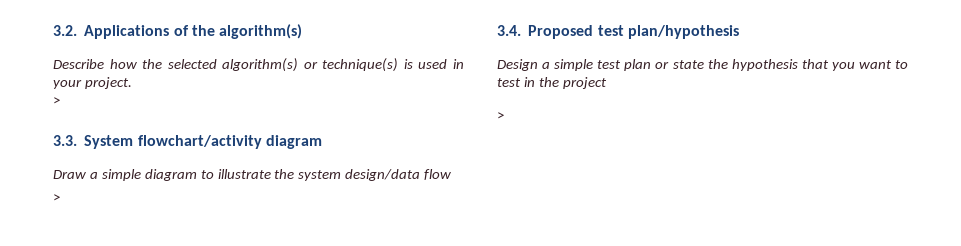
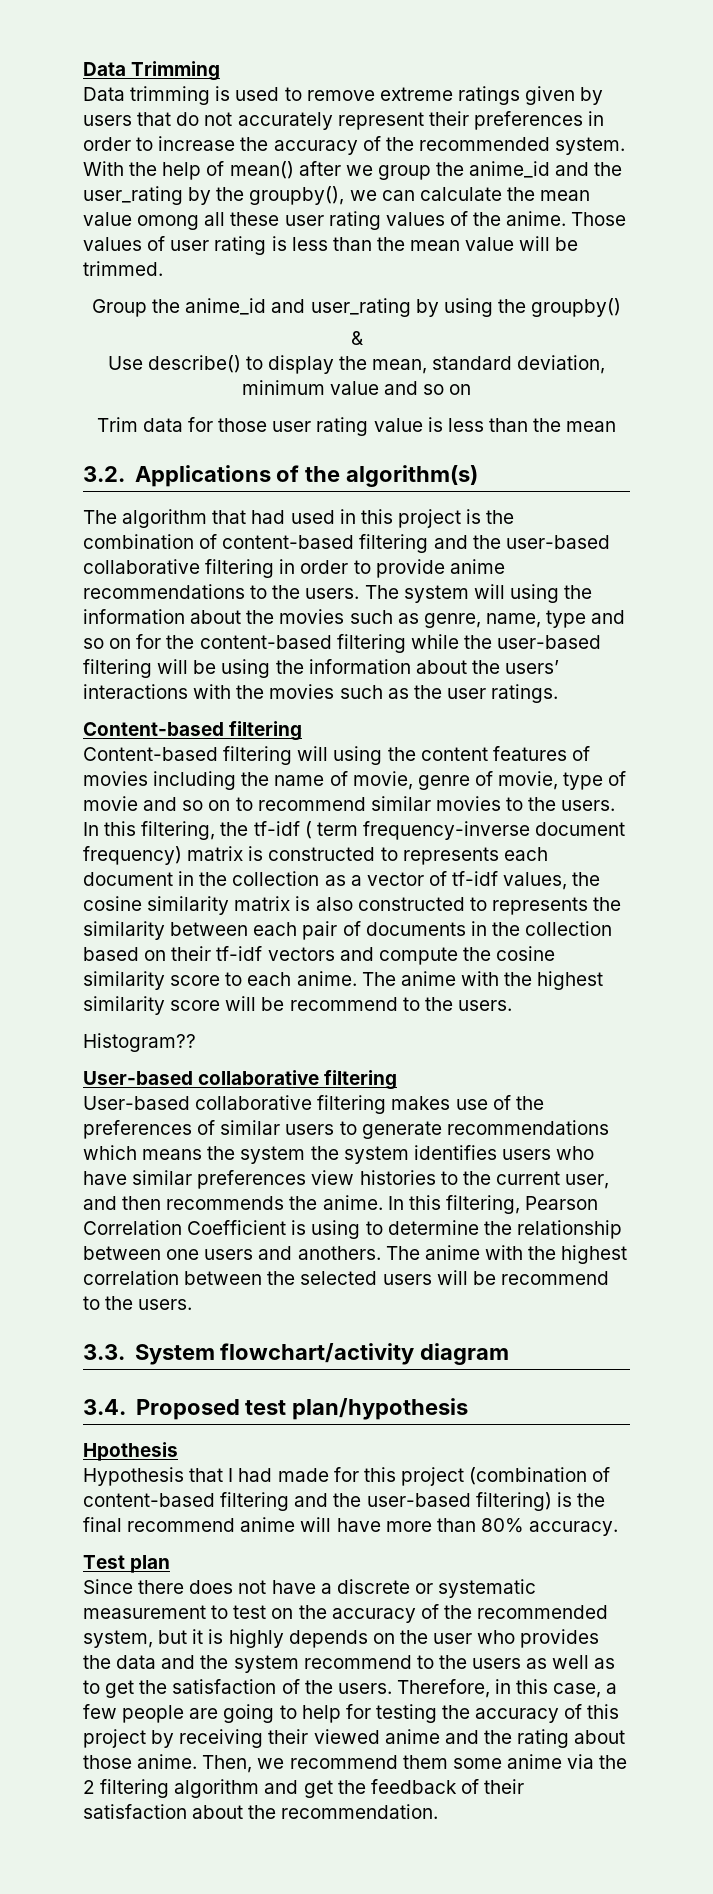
+ Data Trimming
+ Data trimming is used to remove extreme ratings given by users that do not accurately represent their preferences in order to increase the accuracy of the recommended system. With the help of mean() after we group the anime_id and the user_rating by the groupby(), we can calculate the mean value omong all these user rating values of the anime. Those values of user rating is less than the mean value will be trimmed.
+ Group the anime_id and user_rating by using the groupby()
+ &
+ Use describe() to display the mean, standard deviation, minimum value and so on
+ Trim data for those user rating value is less than the mean
- Describe how the selected algorithm(s) or technique(s) is used in your project.
- >
+ The algorithm that had used in this project is the combination of content-based filtering and the user-based collaborative filtering in order to provide anime recommendations to the users. The system will using the information about the movies such as genre, name, type and so on for the content-based filtering while the user-based filtering will be using the information about the users’ interactions with the movies such as the user ratings.
+ Content-based filtering
+ Content-based filtering will using the content features of movies including the name of movie, genre of movie, type of movie and so on to recommend similar movies to the users. In this filtering, the tf-idf ( term frequency-inverse document frequency) matrix is constructed to represents each document in the collection as a vector of tf-idf values, the cosine similarity matrix is also constructed to represents the similarity between each pair of documents in the collection based on their tf-idf vectors and compute the cosine similarity score to each anime. The anime with the highest similarity score will be recommend to the users.
+ Histogram??
+ User-based collaborative filtering
+ User-based collaborative filtering makes use of the preferences of similar users to generate recommendations which means the system the system identifies users who have similar preferences view histories to the current user, and then recommends the anime. In this filtering, Pearson Correlation Coefficient is using to determine the relationship between one users and anothers. The anime with the highest correlation between the selected users will be recommend to the users.
  3.3. System flowchart/activity diagram
- Draw a simple diagram to illustrate the system design/data flow
- >
  3.4. Proposed test plan/hypothesis
- Design a simple test plan or state the hypothesis that you want to test in the project
- >
+ Hpothesis
+ Hypothesis that I had made for this project (combination of content-based filtering and the user-based filtering) is the final recommend anime will have more than 80% accuracy.
+ Test plan
+ Since there does not have a discrete or systematic measurement to test on the accuracy of the recommended system, but it is highly depends on the user who provides the data and the system recommend to the users as well as to get the satisfaction of the users. Therefore, in this case, a few people are going to help for testing the accuracy of this project by receiving their viewed anime and the rating about those anime. Then, we recommend them some anime via the 2 filtering algorithm and get the feedback of their satisfaction about the recommendation.

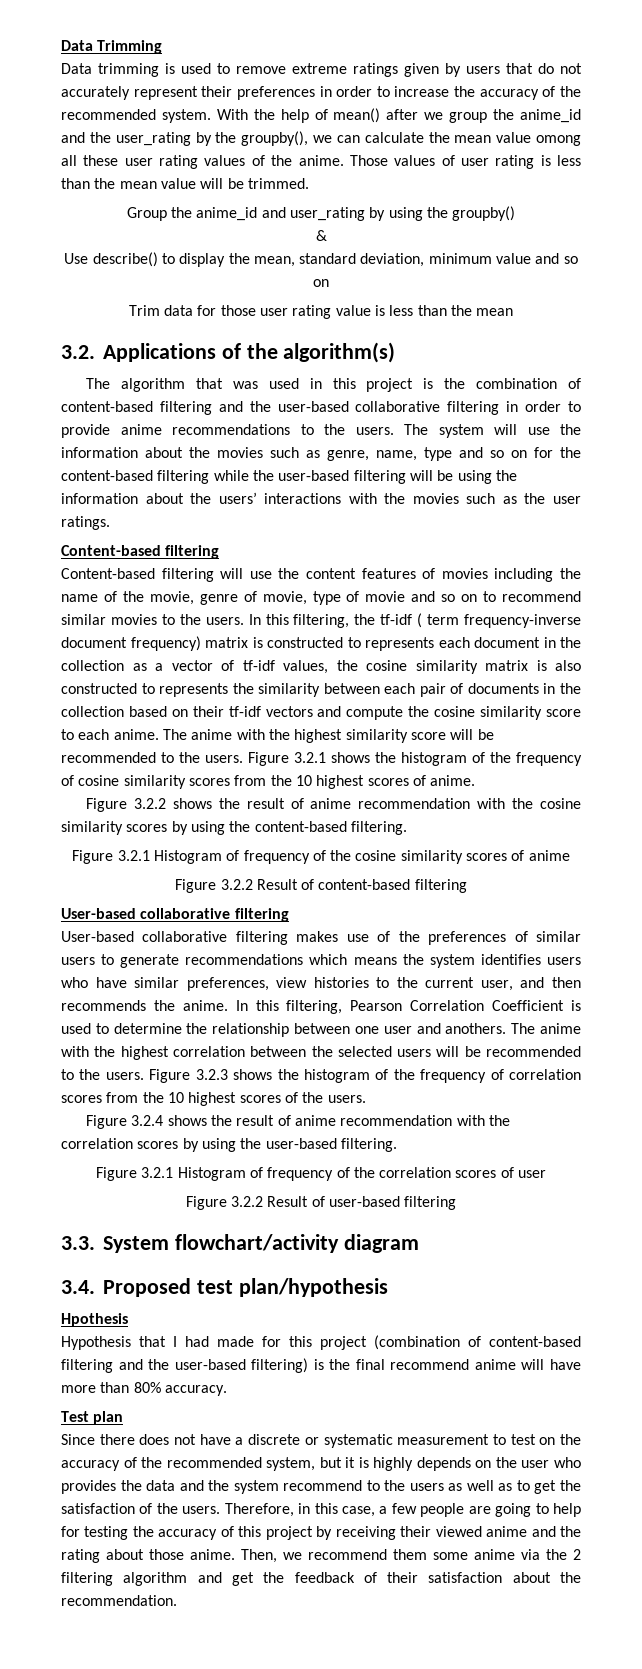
- The algorithm that had used in this project is the combination of content-based filtering and the user-based collaborative filtering in order to provide anime recommendations to the users.
+ The algorithm that was used in this project is the combination of content-based filtering and the user-based collaborative filtering in order to provide anime recommendations to the users.
- The system will using the information about the movies such as genre, name, type and so on for the content-based filtering while the user-based filtering will be using the information about the users’ interactions with the movies such as the user ratings.
+ The system will use the information about the movies such as genre, name, type and so on for the content-based filtering while the user-based filtering will be using the information about the users’ interactions with the movies such as the user ratings.
- Content-based filtering will using the content features of movies including the name of movie, genre of movie, type of movie and so on to recommend similar movies to the users.
+ Content-based filtering will use the content features of movies including the name of the movie, genre of movie, type of movie and so on to recommend similar movies to the users.
- The anime with the highest similarity score will be recommend to the users.
- Histogram??
+ The anime with the highest similarity score will be recommended to the users. Figure 3.2.1 shows the histogram of the frequency of cosine similarity scores from the 10 highest scores of anime.
+ Figure 3.2.2 shows the result of anime recommendation with the cosine similarity scores by using the content-based filtering.
+ Figure 3.2.1 Histogram of frequency of the cosine similarity scores of anime
+ Figure 3.2.2 Result of content-based filtering
- User-based collaborative filtering makes use of the preferences of similar users to generate recommendations which means the system the system identifies users who have similar preferences view histories to the current user, and then recommends the anime.
+ User-based collaborative filtering makes use of the preferences of similar users to generate recommendations which means the system identifies users who have similar preferences, view histories to the current user, and then recommends the anime.
- In this filtering, Pearson Correlation Coefficient is using to determine the relationship between one users and anothers.
+ In this filtering, Pearson Correlation Coefficient is used to determine the relationship between one user and anothers.
- The anime with the highest correlation between the selected users will be recommend to the users.
+ The anime with the highest correlation between the selected users will be recommended to the users. Figure 3.2.3 shows the histogram of the frequency of correlation scores from the 10 highest scores of the users.
+ Figure 3.2.4 shows the result of anime recommendation with the correlation scores by using the user-based filtering.
+ Figure 3.2.1 Histogram of frequency of the correlation scores of user
+ Figure 3.2.2 Result of user-based filtering

